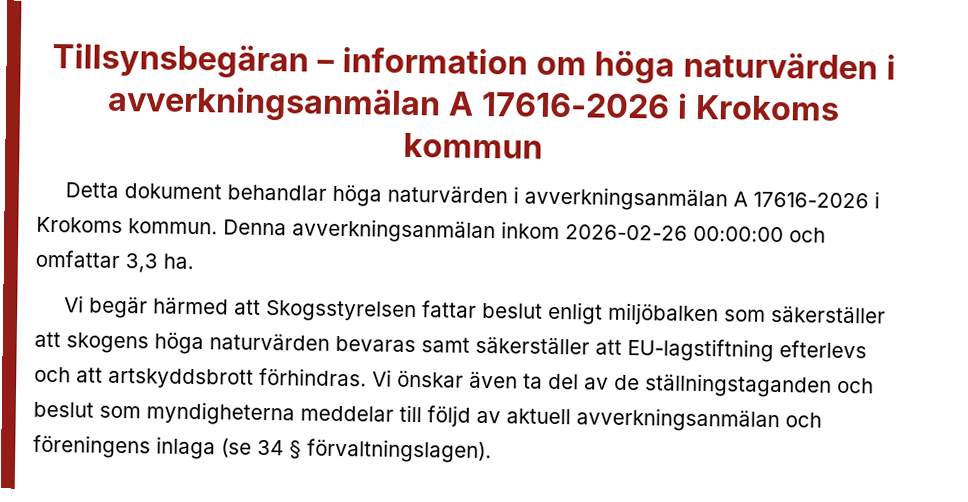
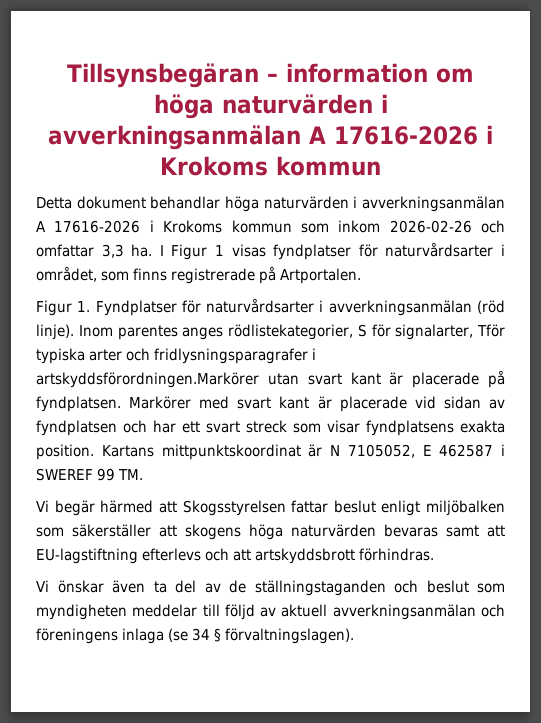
- Detta dokument behandlar höga naturvärden i avverkningsanmälan A 17616-2026 i Krokoms kommun. Denna avverkningsanmälan inkom 2026-02-26 00:00:00 och omfattar 3,3 ha.
+ Detta dokument behandlar höga naturvärden i avverkningsanmälan A 17616-2026 i Krokoms kommun som inkom 2026-02-26 och omfattar 3,3 ha. I Figur 1 visas fyndplatser för naturvårdsarter i området, som finns registrerade på Artportalen.
+ Figur 1. Fyndplatser för naturvårdsarter i avverkningsanmälan (röd linje). Inom parentes anges rödlistekategorier, S för signalarter, Tför typiska arter och fridlysningsparagrafer i artskyddsförordningen.Markörer utan svart kant är placerade på fyndplatsen. Markörer med svart kant är placerade vid sidan av fyndplatsen och har ett svart streck som visar fyndplatsens exakta position. Kartans mittpunktskoordinat är N 7105052, E 462587 i SWEREF 99 TM.
- Vi begär härmed att Skogsstyrelsen fattar beslut enligt miljöbalken som säkerställer att skogens höga naturvärden bevaras samt säkerställer att EU-lagstiftning efterlevs och att artskyddsbrott förhindras. Vi önskar även ta del av de ställningstaganden och beslut som myndigheterna meddelar till följd av aktuell avverkningsanmälan och föreningens inlaga (se 34 § förvaltningslagen).
+ Vi begär härmed att Skogsstyrelsen fattar beslut enligt miljöbalken som säkerställer att skogens höga naturvärden bevaras samt att EU-lagstiftning efterlevs och att artskyddsbrott förhindras.
+ Vi önskar även ta del av de ställningstaganden och beslut som myndigheten meddelar till följd av aktuell avverkningsanmälan och föreningens inlaga (se 34 § förvaltningslagen).

